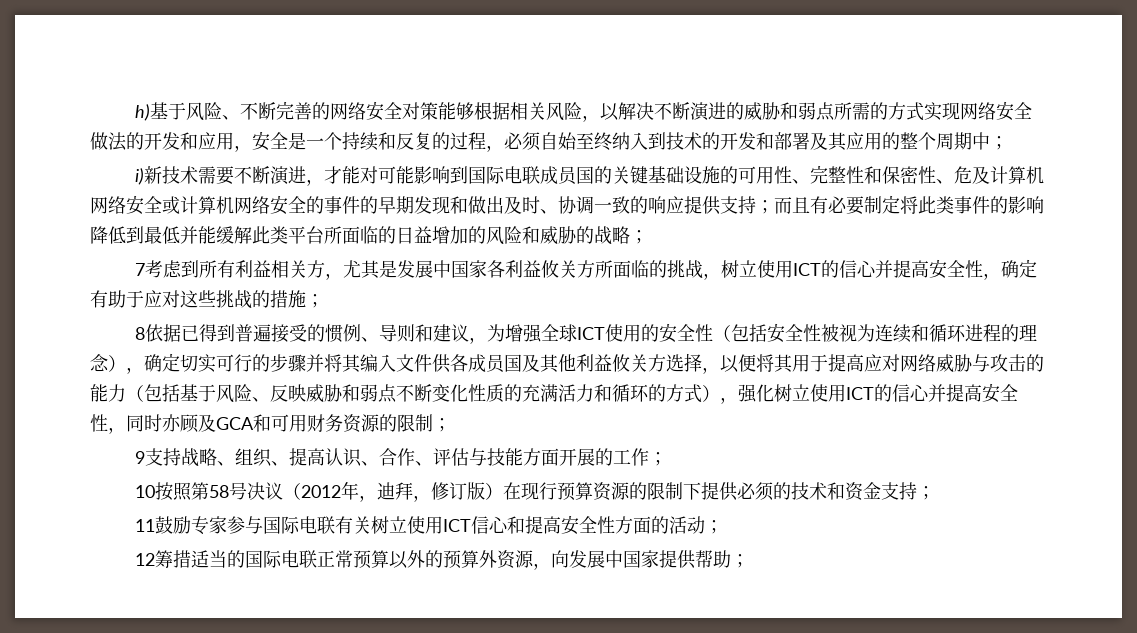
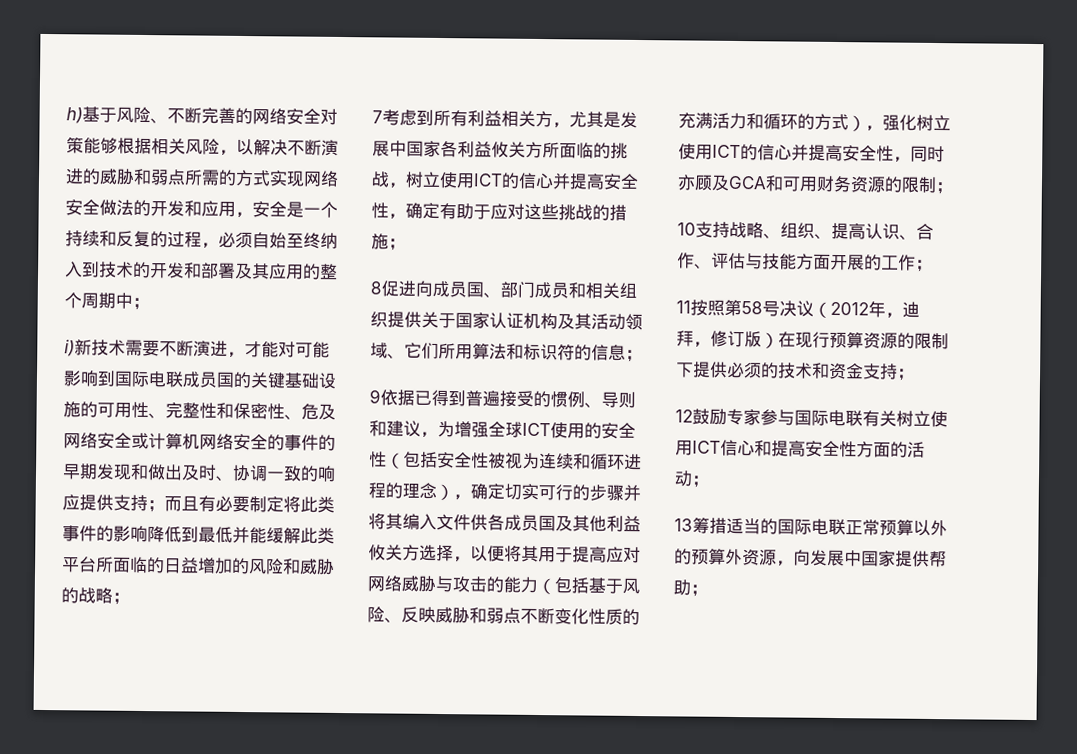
- i)新技术需要不断演进，才能对可能影响到国际电联成员国的关键基础设施的可用性、完整性和保密性、危及计算机网络安全或计算机网络安全的事件的早期发现和做出及时、协调一致的响应提供支持；
+ i)新技术需要不断演进，才能对可能影响到国际电联成员国的关键基础设施的可用性、完整性和保密性、危及网络安全或计算机网络安全的事件的早期发现和做出及时、协调一致的响应提供支持；
- 8依据已得到普遍接受的惯例、导则和建议，为增强全球ICT使用的安全性（包括安全性被视为连续和循环进程的理念），确定切实可行的步骤并将其编入文件供各成员国及其他利益攸关方选择，以便将其用于提高应对网络威胁与攻击的能力（包括基于风险、反映威胁和弱点不断变化性质的充满活力和循环的方式），强化树立使用ICT的信心并提高安全性，同时亦顾及GCA和可用财务资源的限制；
+ 8促进向成员国、部门成员和相关组织提供关于国家认证机构及其活动领域、它们所用算法和标识符的信息；
+ 9依据已得到普遍接受的惯例、导则和建议，为增强全球ICT使用的安全性（包括安全性被视为连续和循环进程的理念），确定切实可行的步骤并将其编入文件供各成员国及其他利益攸关方选择，以便将其用于提高应对网络威胁与攻击的能力（包括基于风险、反映威胁和弱点不断变化性质的充满活力和循环的方式），强化树立使用ICT的信心并提高安全性，同时亦顾及GCA和可用财务资源的限制；
- 9支持战略、组织、提高认识、合作、评估与技能方面开展的工作；
+ 10支持战略、组织、提高认识、合作、评估与技能方面开展的工作；
- 10按照第58号决议（2012年，迪拜，修订版）在现行预算资源的限制下提供必须的技术和资金支持；
+ 11按照第58号决议（2012年，迪拜，修订版）在现行预算资源的限制下提供必须的技术和资金支持；
- 11鼓励专家参与国际电联有关树立使用ICT信心和提高安全性方面的活动；
+ 12鼓励专家参与国际电联有关树立使用ICT信心和提高安全性方面的活动；
- 12筹措适当的国际电联正常预算以外的预算外资源，向发展中国家提供帮助；
+ 13筹措适当的国际电联正常预算以外的预算外资源，向发展中国家提供帮助；

